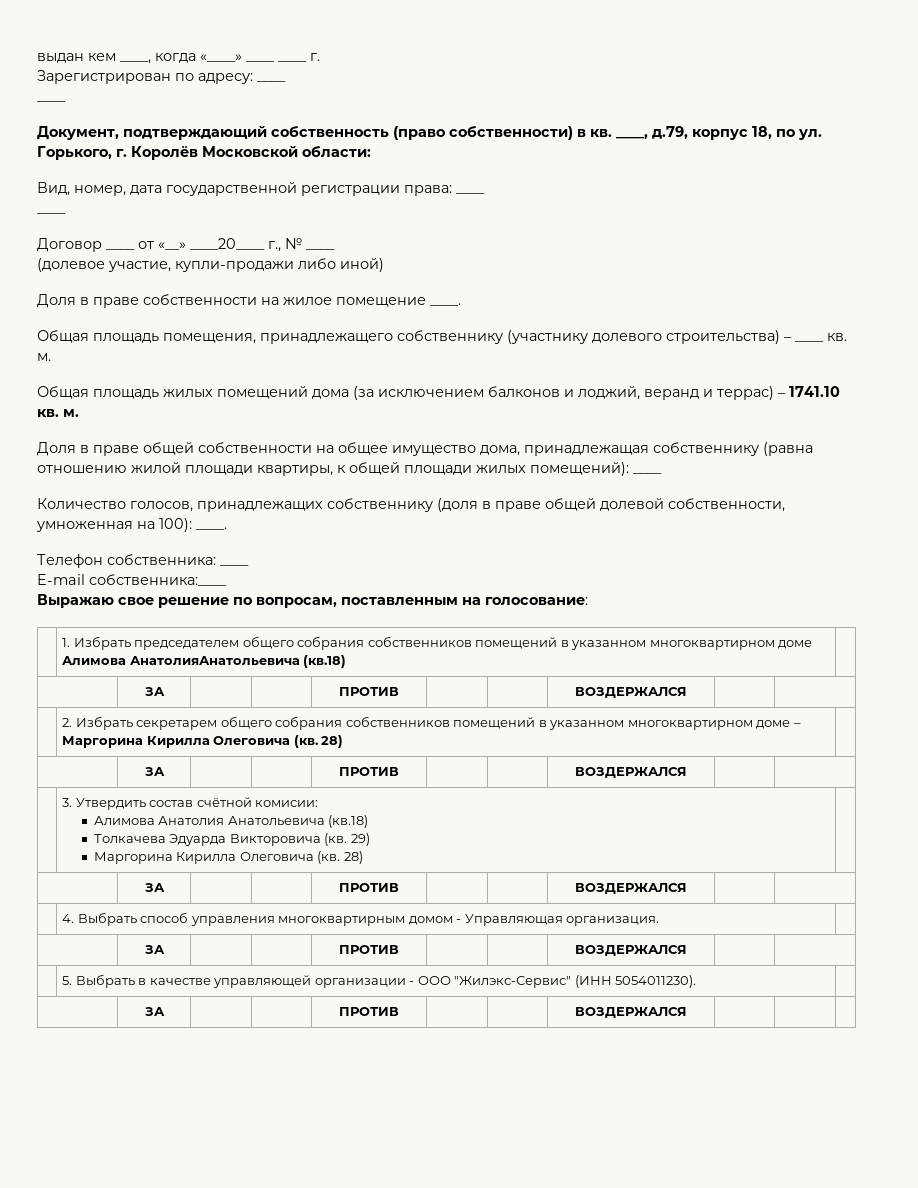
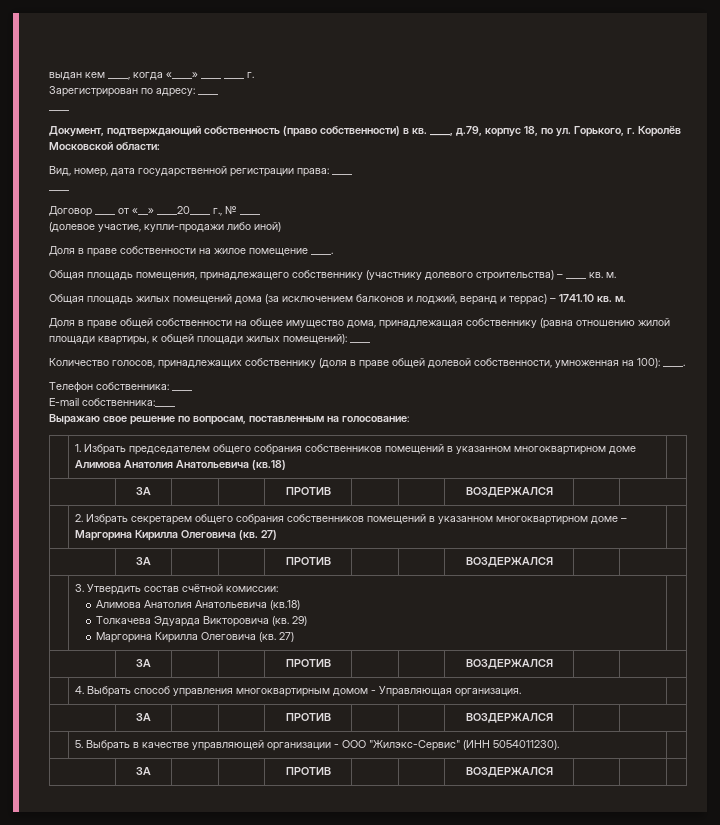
- | 1. Избрать председателем общего собрания собственников помещений в указанном многоквартирном доме Алимова АнатолияАнатольевича (кв.18) |
+ | 1. Избрать председателем общего собрания собственников помещений в указанном многоквартирном доме Алимова Анатолия Анатольевича (кв.18) |
- | 2. Избрать секретарем общего собрания собственников помещений в указанном многоквартирном доме – Маргорина Кирилла Олеговича (кв. 28) |
+ | 2. Избрать секретарем общего собрания собственников помещений в указанном многоквартирном доме – Маргорина Кирилла Олеговича (кв. 27) |
- | 3. Утвердить состав счётной комисии:
+ | 3. Утвердить состав счётной комиссии:
  Алимова Анатолия Анатольевича (кв.18)
  Толкачева Эдуарда Викторовича (кв. 29)
- Маргорина Кирилла Олеговича (кв. 28) |
+ Маргорина Кирилла Олеговича (кв. 27) |

